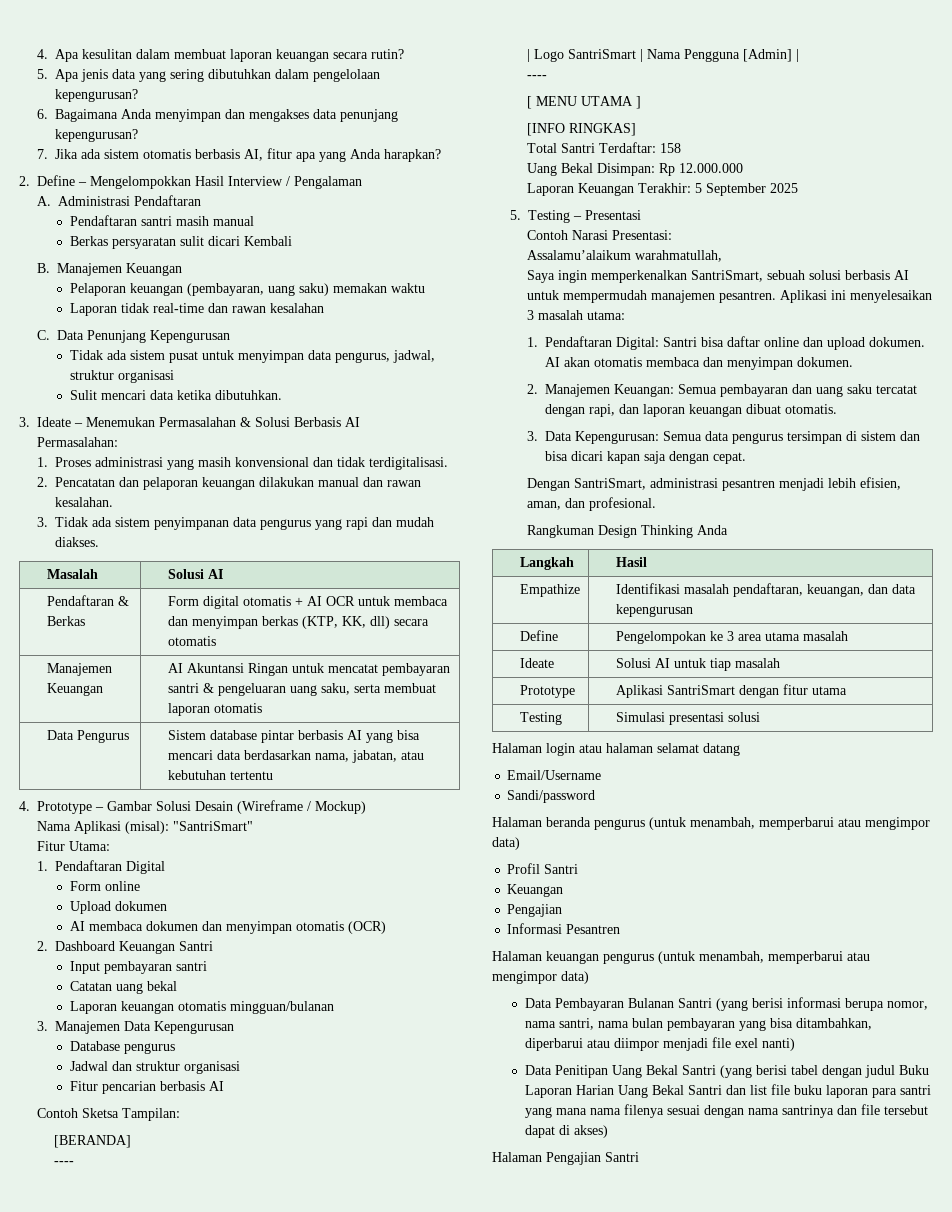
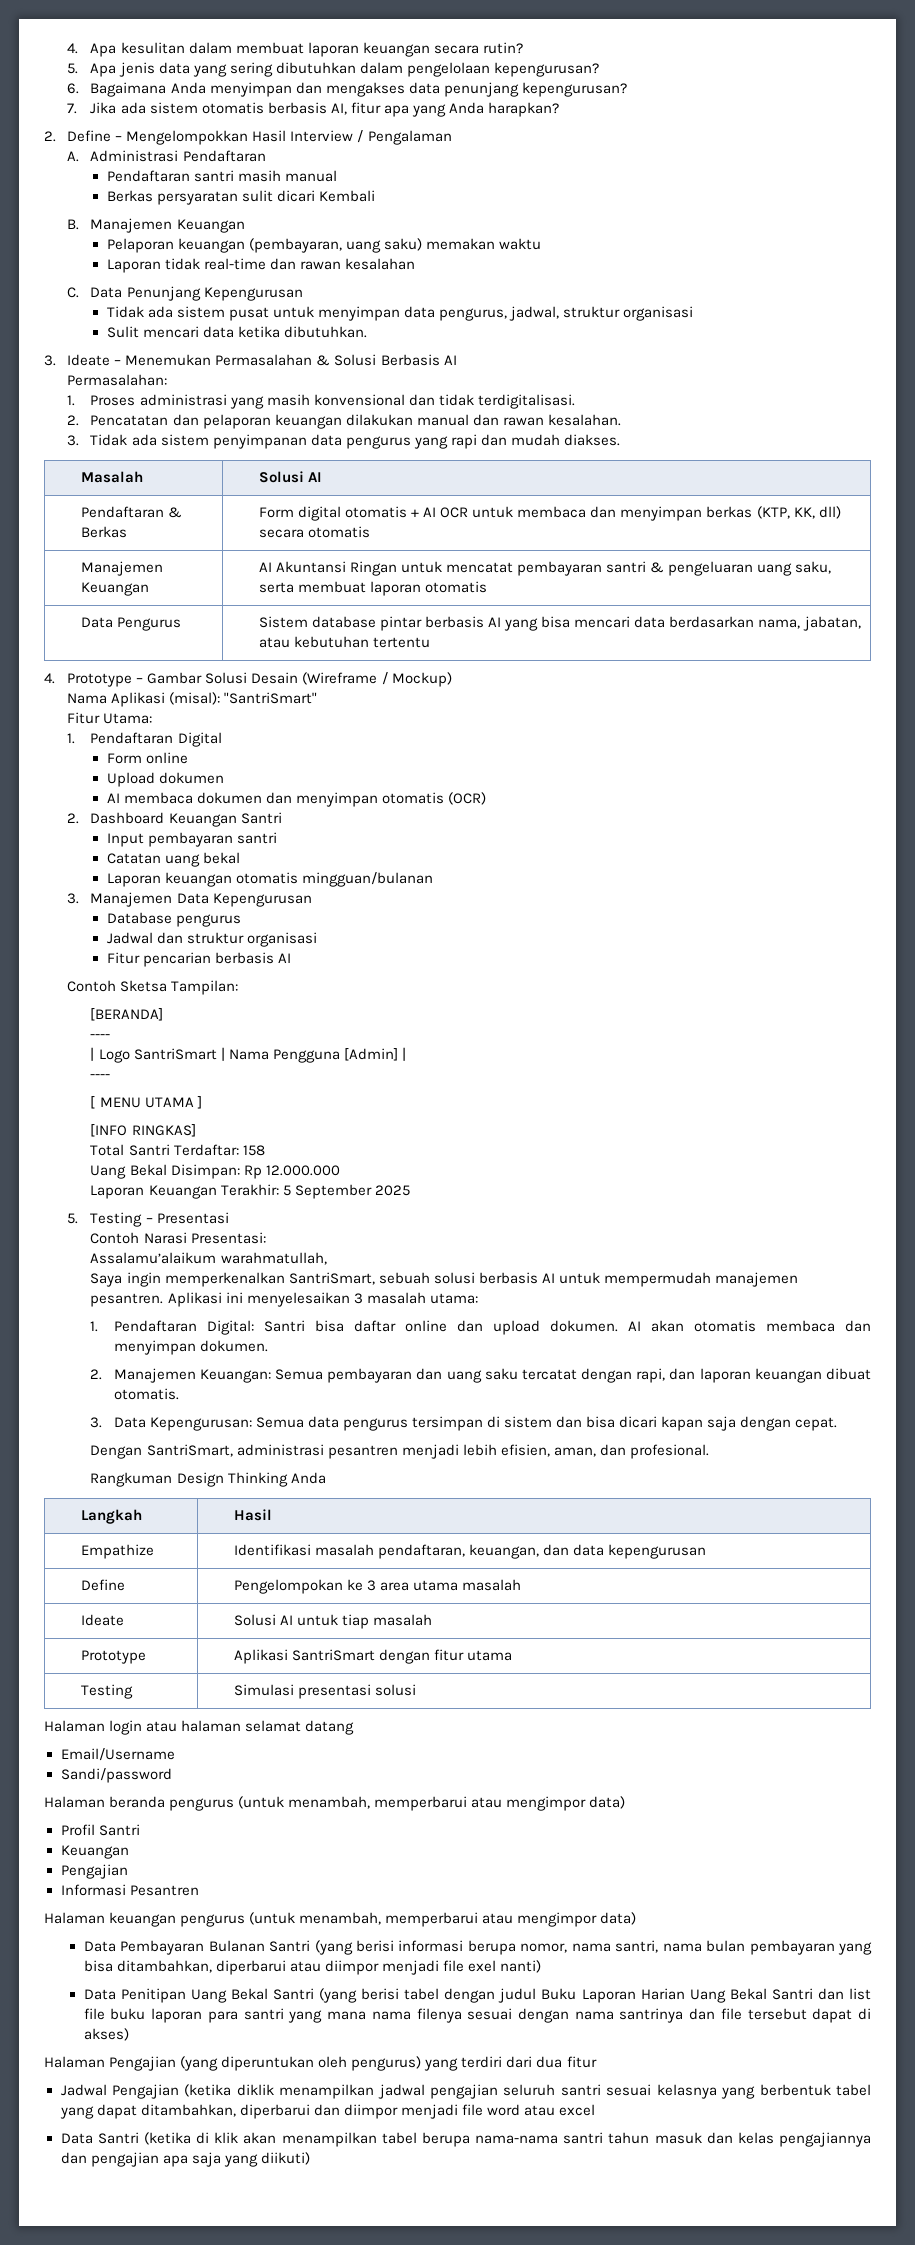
- Halaman Pengajian Santri
+ Halaman Pengajian (yang diperuntukan oleh pengurus) yang terdiri dari dua fitur
+ Jadwal Pengajian (ketika diklik menampilkan jadwal pengajian seluruh santri sesuai kelasnya yang berbentuk tabel yang dapat ditambahkan, diperbarui dan diimpor menjadi file word atau excel
+ Data Santri (ketika di klik akan menampilkan tabel berupa nama-nama santri tahun masuk dan kelas pengajiannya dan pengajian apa saja yang diikuti)

